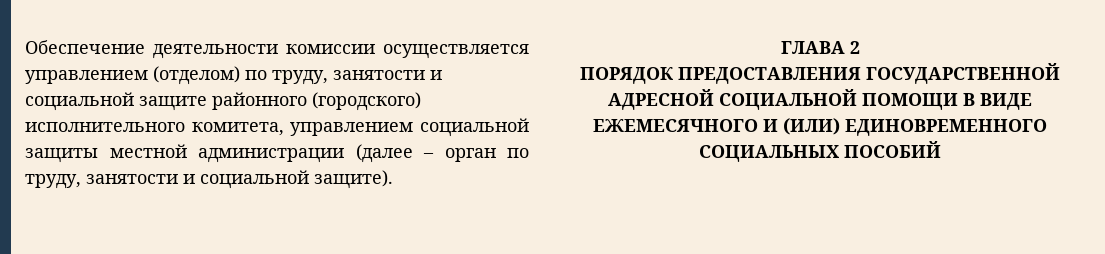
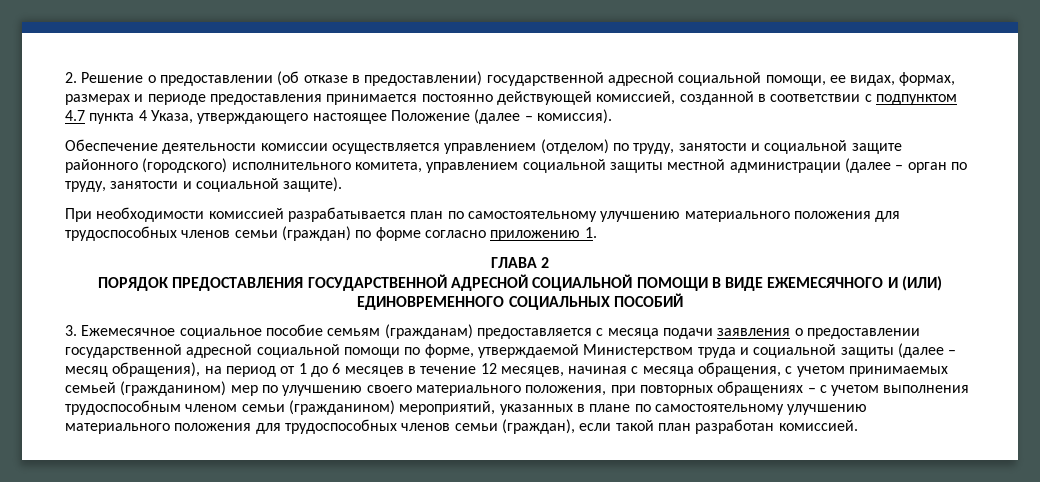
+ 2. Решение о предоставлении (об отказе в предоставлении) государственной адресной социальной помощи, ее видах, формах, размерах и периоде предоставления принимается постоянно действующей комиссией, созданной в соответствии с подпунктом 4.7 пункта 4 Указа, утверждающего настоящее Положение (далее – комиссия).
+ При необходимости комиссией разрабатывается план по самостоятельному улучшению материального положения для трудоспособных членов семьи (граждан) по форме согласно приложению 1.
+ 3. Ежемесячное социальное пособие семьям (гражданам) предоставляется с месяца подачи заявления о предоставлении государственной адресной социальной помощи по форме, утверждаемой Министерством труда и социальной защиты (далее – месяц обращения), на период от 1 до 6 месяцев в течение 12 месяцев, начиная с месяца обращения, с учетом принимаемых семьей (гражданином) мер по улучшению своего материального положения, при повторных обращениях – с учетом выполнения трудоспособным членом семьи (гражданином) мероприятий, указанных в плане по самостоятельному улучшению материального положения для трудоспособных членов семьи (граждан), если такой план разработан комиссией.

